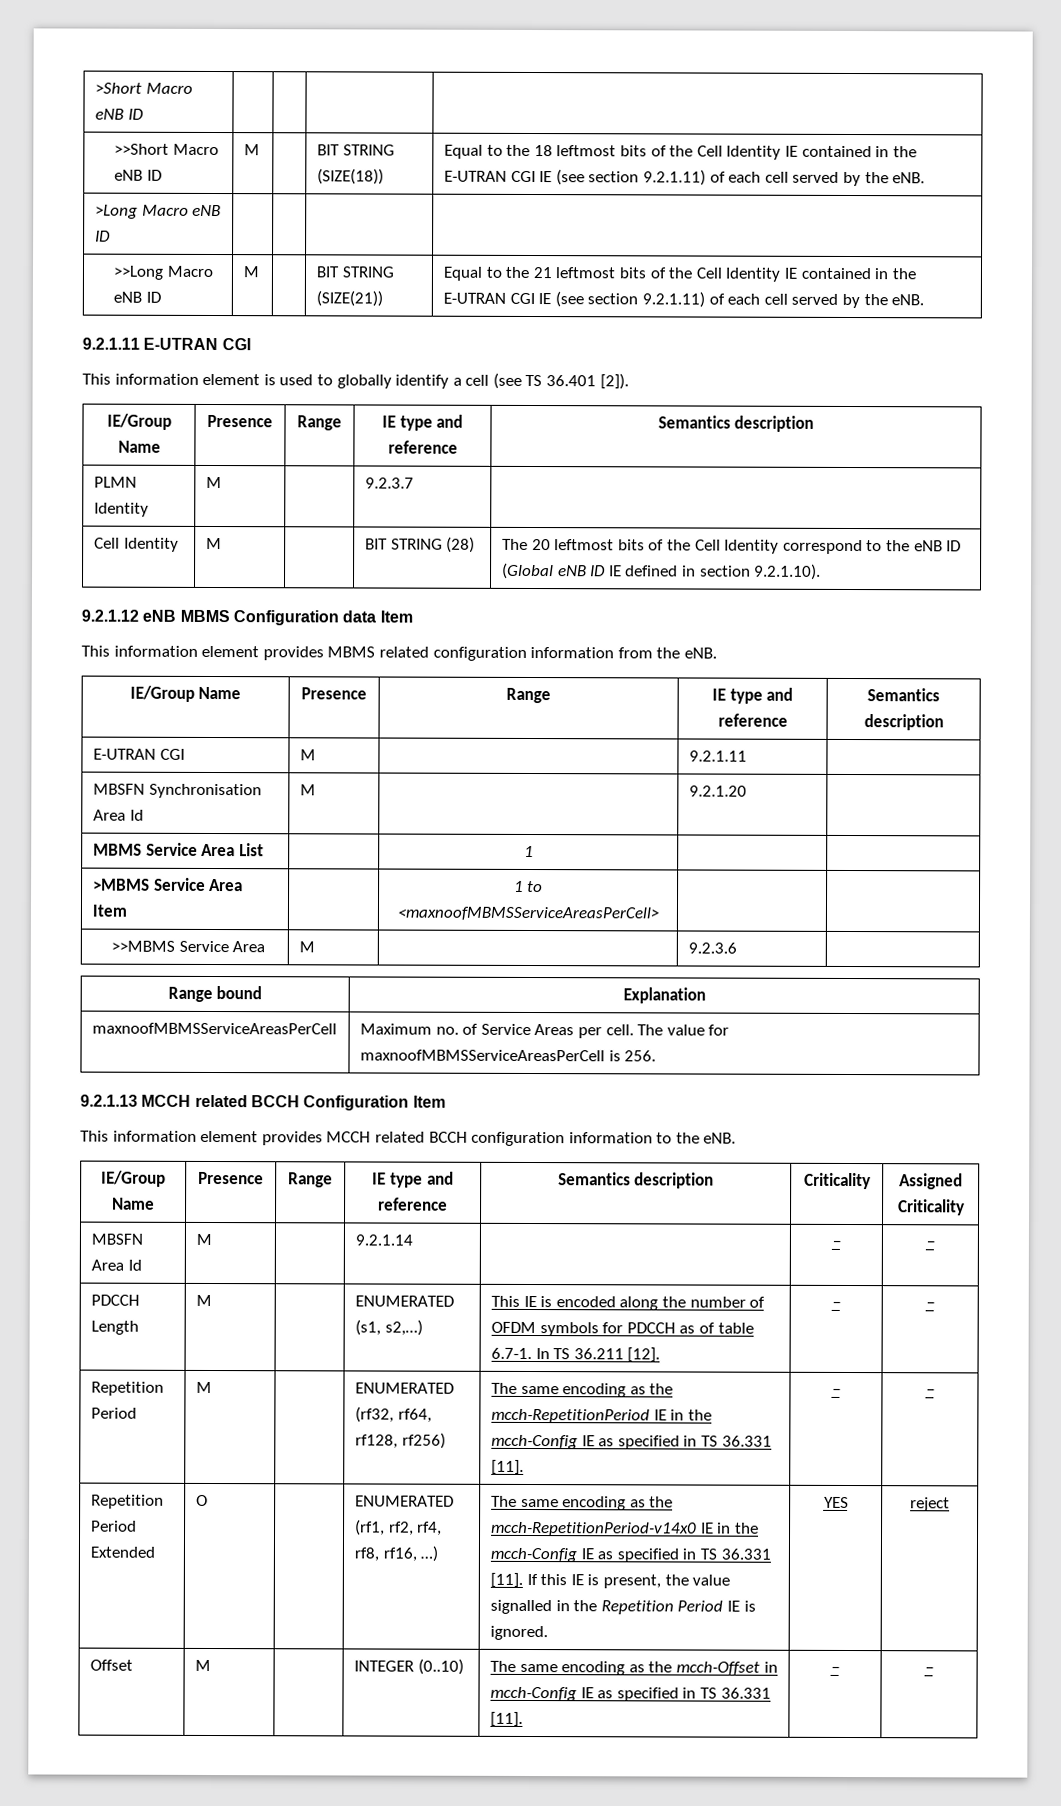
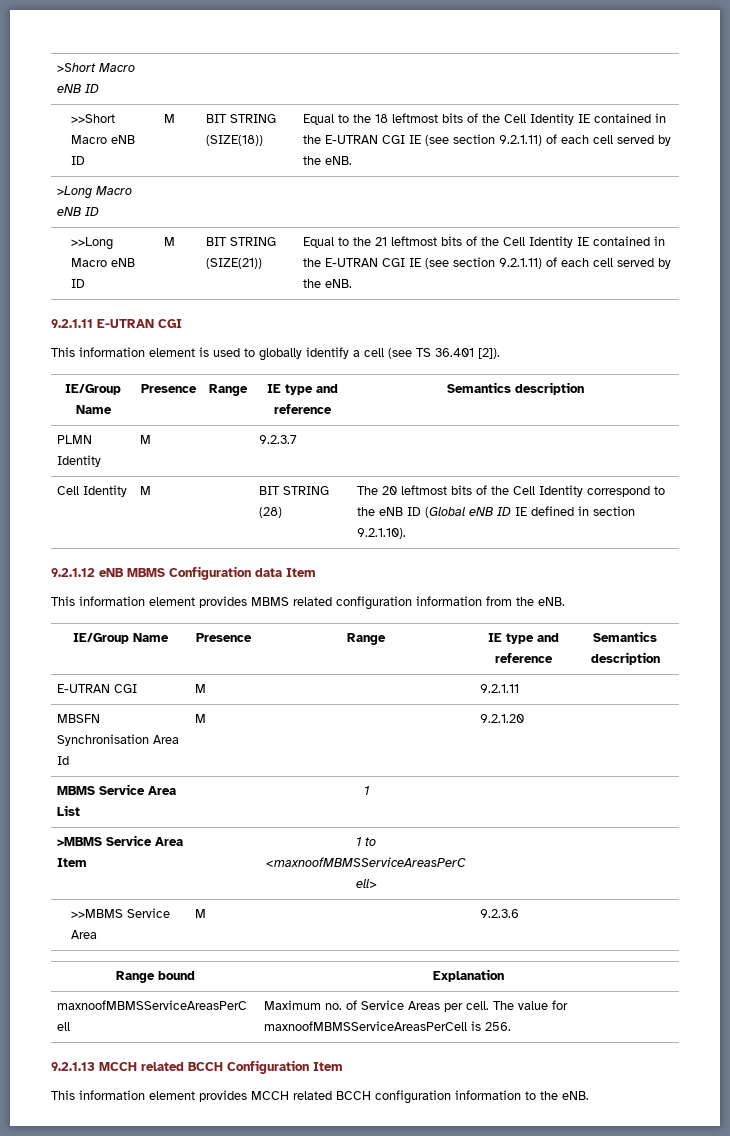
- IE/Group Name | Presence | Range | IE type and reference | Semantics description | Criticality | Assigned Criticality
- MBSFN Area Id | M | | 9.2.1.14 | | − | −
- PDCCH Length | M | | ENUMERATED (s1, s2,…) | This IE is encoded along the number of OFDM symbols for PDCCH as of table 6.7-1. In TS 36.211 [12]. | − | −
- Repetition Period | M | | ENUMERATED (rf32, rf64, rf128, rf256) | The same encoding as the mcch-RepetitionPeriod IE in the mcch-Config IE as specified in TS 36.331 [11]. | − | −
- Repetition Period Extended | O | | ENUMERATED (rf1, rf2, rf4, rf8, rf16, …) | The same encoding as the mcch-RepetitionPeriod-v14x0 IE in the mcch-Config IE as specified in TS 36.331 [11]. If this IE is present, the value signalled in the Repetition Period IE is ignored. | YES | reject
- Offset | M | | INTEGER (0..10) | The same encoding as the mcch-Offset in mcch-Config IE as specified in TS 36.331 [11]. | − | −

